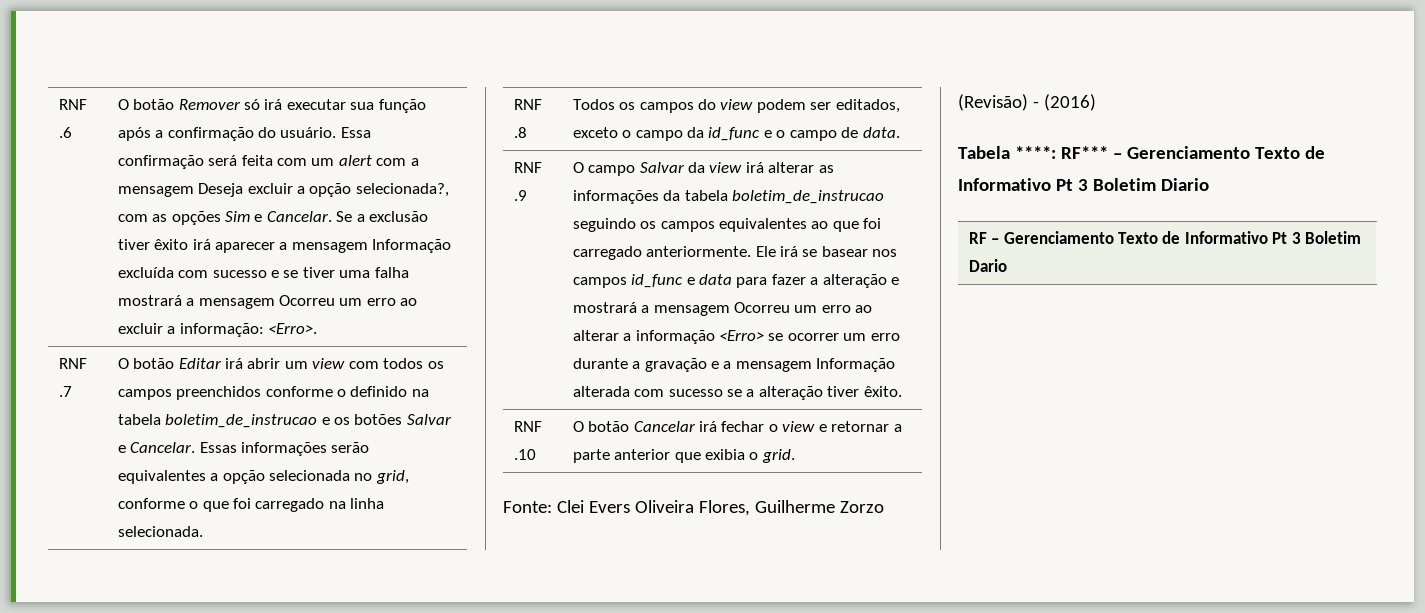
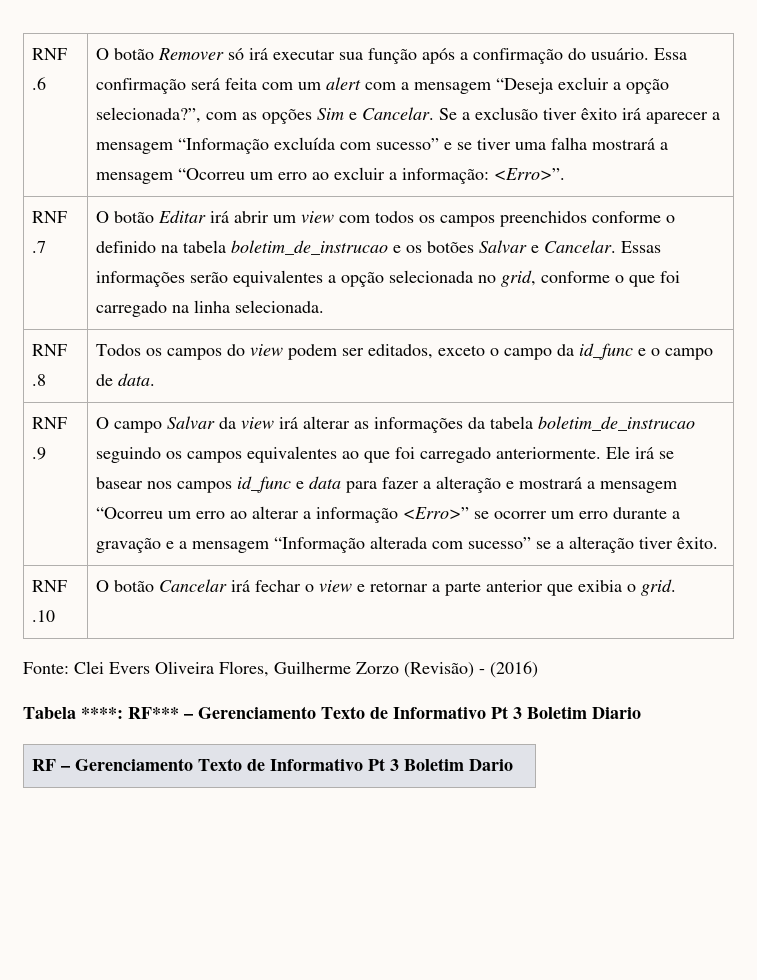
- Essa confirmação será feita com um alert com a mensagem Deseja excluir a opção selecionada?, com as opções Sim e Cancelar.
+ Essa confirmação será feita com um alert com a mensagem “Deseja excluir a opção selecionada?”, com as opções Sim e Cancelar.
- Se a exclusão tiver êxito irá aparecer a mensagem Informação excluída com sucesso e se tiver uma falha mostrará a mensagem Ocorreu um erro ao excluir a informação: <Erro>.
+ Se a exclusão tiver êxito irá aparecer a mensagem “Informação excluída com sucesso” e se tiver uma falha mostrará a mensagem “Ocorreu um erro ao excluir a informação: <Erro>”.
- Ele irá se basear nos campos id_func e data para fazer a alteração e mostrará a mensagem Ocorreu um erro ao alterar a informação <Erro> se ocorrer um erro durante a gravação e a mensagem Informação alterada com sucesso se a alteração tiver êxito.
+ Ele irá se basear nos campos id_func e data para fazer a alteração e mostrará a mensagem “Ocorreu um erro ao alterar a informação <Erro>” se ocorrer um erro durante a gravação e a mensagem “Informação alterada com sucesso” se a alteração tiver êxito.

